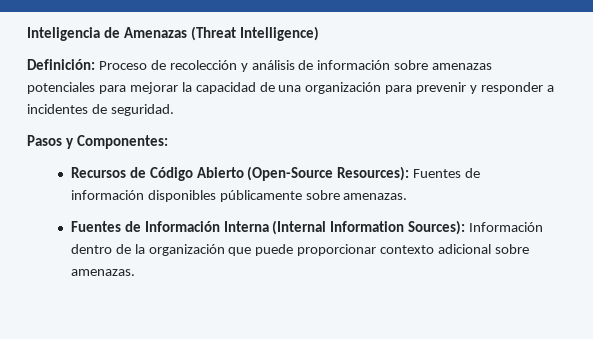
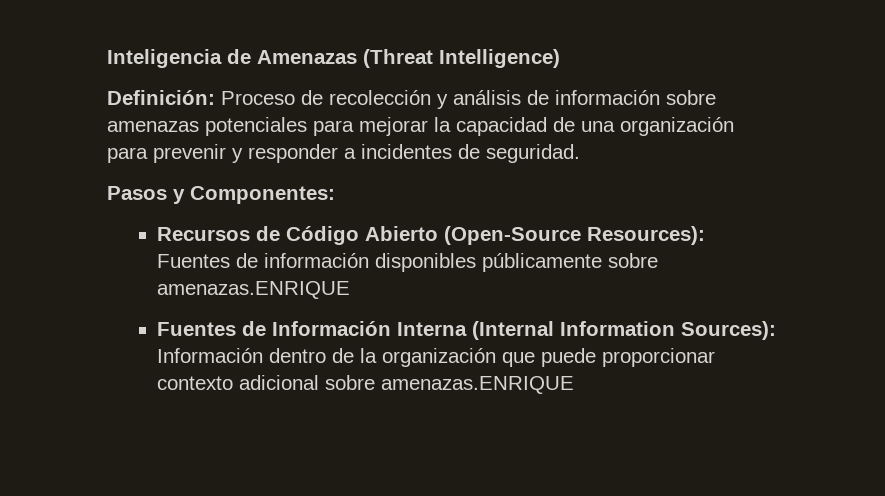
- Recursos de Código Abierto (Open-Source Resources): Fuentes de información disponibles públicamente sobre amenazas.
+ Recursos de Código Abierto (Open-Source Resources): Fuentes de información disponibles públicamente sobre amenazas.ENRIQUE
- Fuentes de Información Interna (Internal Information Sources): Información dentro de la organización que puede proporcionar contexto adicional sobre amenazas.
+ Fuentes de Información Interna (Internal Information Sources): Información dentro de la organización que puede proporcionar contexto adicional sobre amenazas.ENRIQUE

